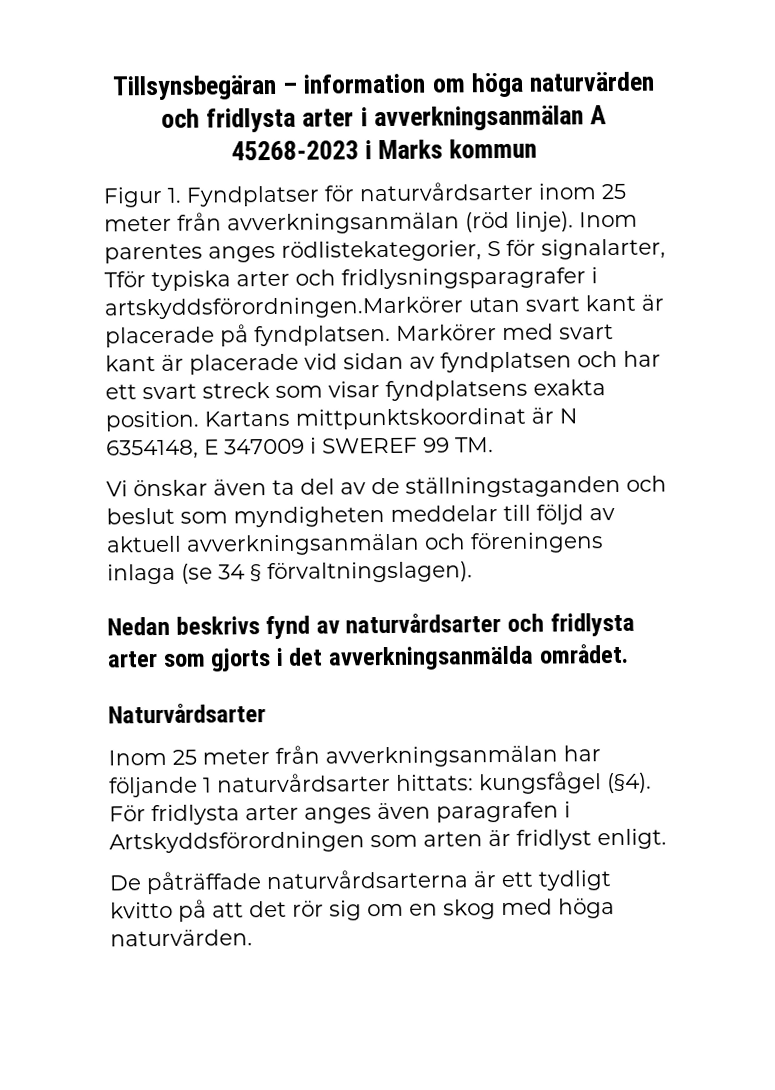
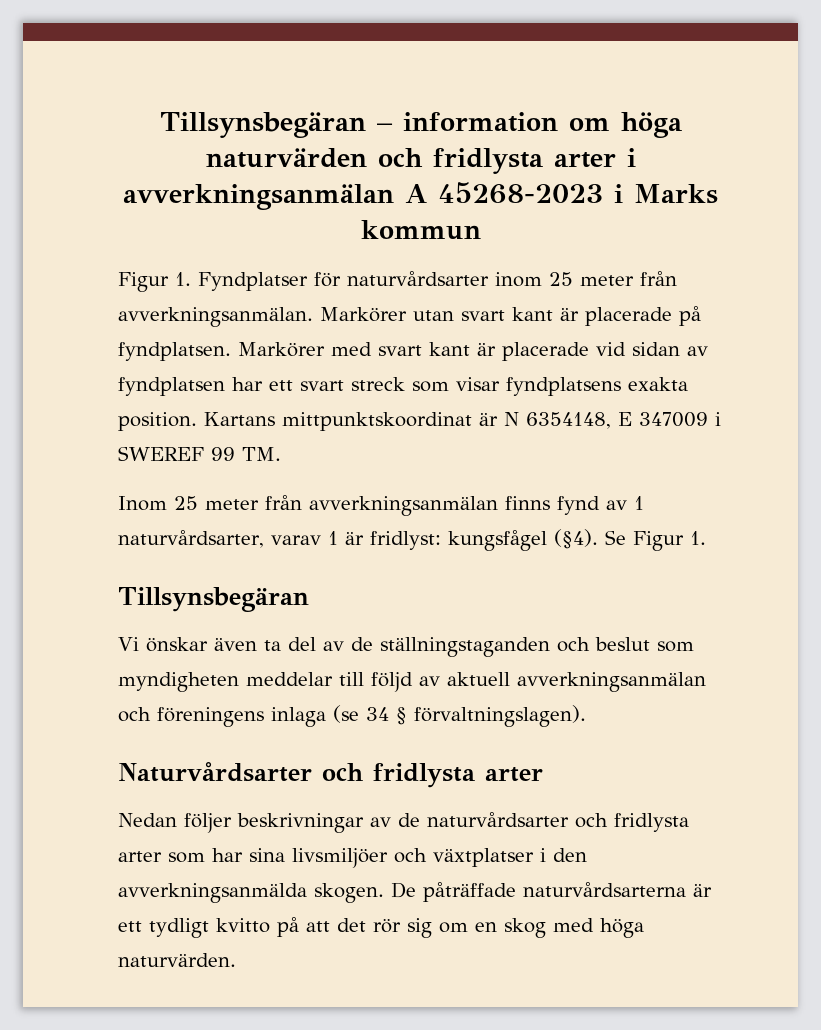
- Figur 1. Fyndplatser för naturvårdsarter inom 25 meter från avverkningsanmälan (röd linje). Inom parentes anges rödlistekategorier, S för signalarter, Tför typiska arter och fridlysningsparagrafer i artskyddsförordningen.Markörer utan svart kant är placerade på fyndplatsen.
+ Figur 1. Fyndplatser för naturvårdsarter inom 25 meter från avverkningsanmälan. Markörer utan svart kant är placerade på fyndplatsen.
- Markörer med svart kant är placerade vid sidan av fyndplatsen och har ett svart streck som visar fyndplatsens exakta position.
+ Markörer med svart kant är placerade vid sidan av fyndplatsen har ett svart streck som visar fyndplatsens exakta position.
+ Inom 25 meter från avverkningsanmälan finns fynd av 1 naturvårdsarter, varav 1 är fridlyst: kungsfågel (§4). Se Figur 1.
+ Tillsynsbegäran
- Nedan beskrivs fynd av naturvårdsarter och fridlysta arter som gjorts i det avverkningsanmälda området.
- Naturvårdsarter
- Inom 25 meter från avverkningsanmälan har följande 1 naturvårdsarter hittats: kungsfågel (§4). För fridlysta arter anges även paragrafen i Artskyddsförordningen som arten är fridlyst enligt.
- De påträffade naturvårdsarterna är ett tydligt kvitto på att det rör sig om en skog med höga naturvärden.
+ Naturvårdsarter och fridlysta arter
+ Nedan följer beskrivningar av de naturvårdsarter och fridlysta arter som har sina livsmiljöer och växtplatser i den avverkningsanmälda skogen. De påträffade naturvårdsarterna är ett tydligt kvitto på att det rör sig om en skog med höga naturvärden.

